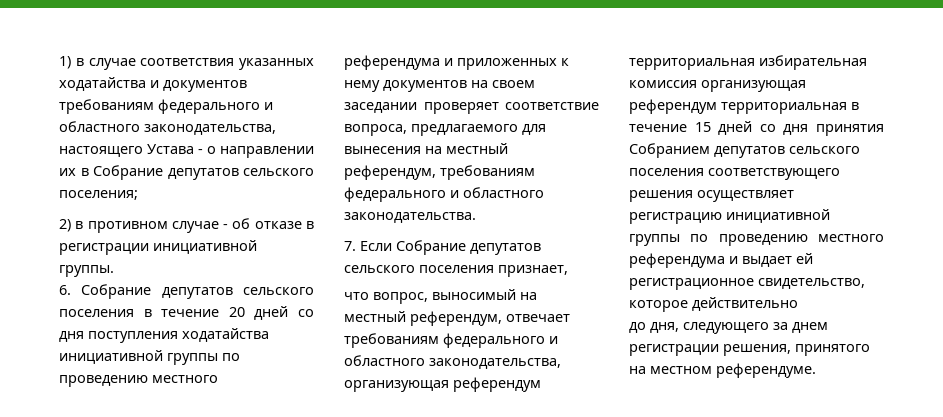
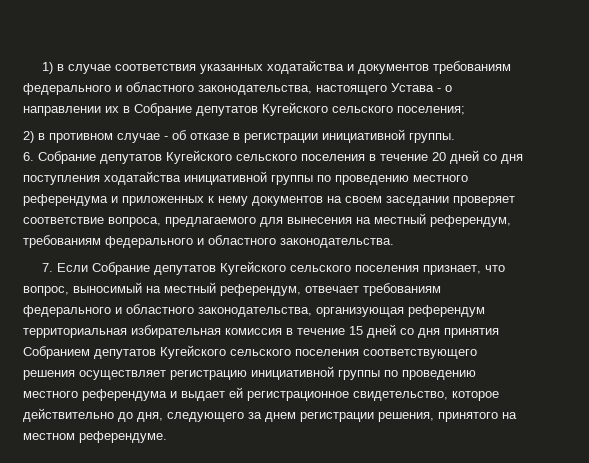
- 1) в случае соответствия указанных ходатайства и документов требованиям федерального и областного законодательства, настоящего Устава - о направлении их в Собрание депутатов сельского поселения;
+ 1) в случае соответствия указанных ходатайства и документов требованиям федерального и областного законодательства, настоящего Устава - о направлении их в Собрание депутатов Кугейского сельского поселения;
- 6. Собрание депутатов сельского поселения в течение 20 дней со дня поступления ходатайства инициативной группы по проведению местного референдума и приложенных к нему документов на своем заседании проверяет соответствие вопроса, предлагаемого для вынесения на местный референдум, требованиям федерального и областного законодательства.
+ 6. Собрание депутатов Кугейского сельского поселения в течение 20 дней со дня поступления ходатайства инициативной группы по проведению местного референдума и приложенных к нему документов на своем заседании проверяет соответствие вопроса, предлагаемого для вынесения на местный референдум, требованиям федерального и областного законодательства.
- 7. Если Собрание депутатов сельского поселения признает,
- что вопрос, выносимый на местный референдум, отвечает требованиям федерального и областного законодательства, организующая референдум территориальная избирательная комиссия организующая референдум территориальная в течение 15 дней со дня принятия Собранием депутатов сельского поселения соответствующего решения осуществляет регистрацию инициативной группы по проведению местного референдума и выдает ей регистрационное свидетельство, которое действительно
- до дня, следующего за днем регистрации решения, принятого на местном референдуме.
+ 7. Если Собрание депутатов Кугейского сельского поселения признает, что вопрос, выносимый на местный референдум, отвечает требованиям федерального и областного законодательства, организующая референдум территориальная избирательная комиссия в течение 15 дней со дня принятия Собранием депутатов Кугейского сельского поселения соответствующего решения осуществляет регистрацию инициативной группы по проведению местного референдума и выдает ей регистрационное свидетельство, которое действительно до дня, следующего за днем регистрации решения, принятого на местном референдуме.

